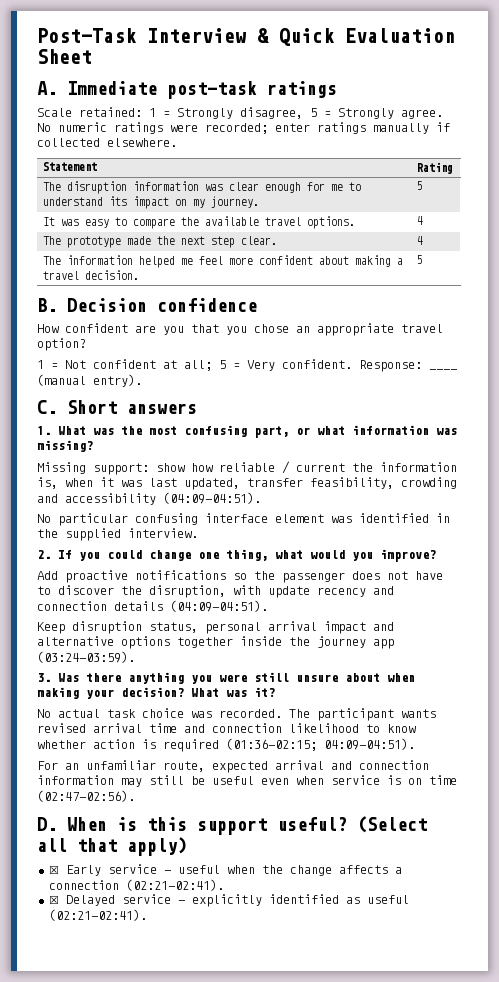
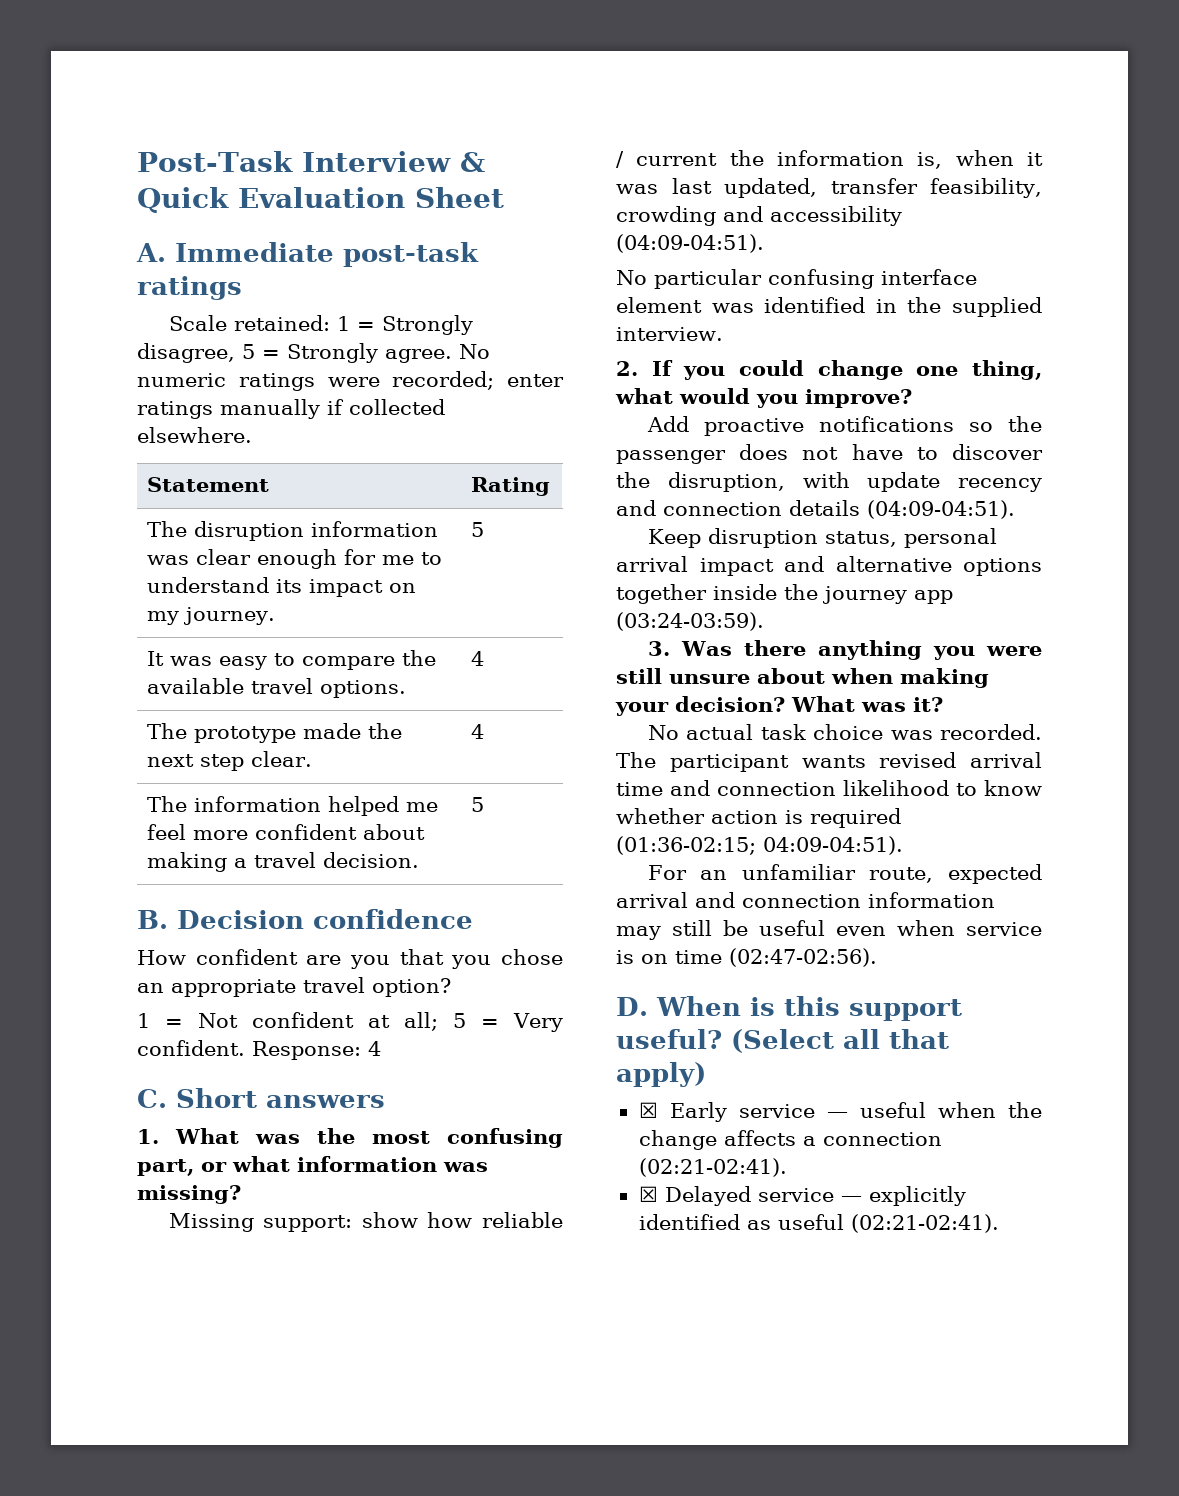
- Response: ____ (manual entry).
+ Response: 4

